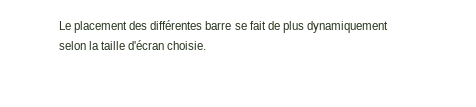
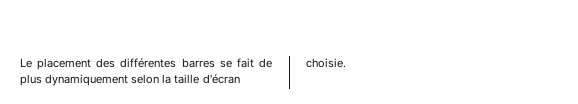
- Le placement des différentes barre se fait de plus dynamiquement selon la taille d'écran choisie.
+ Le placement des différentes barres se fait de plus dynamiquement selon la taille d'écran choisie.

